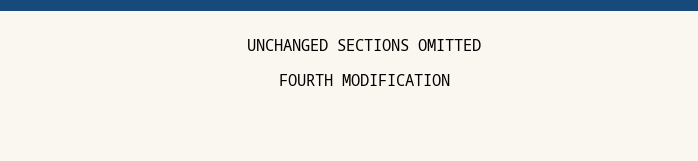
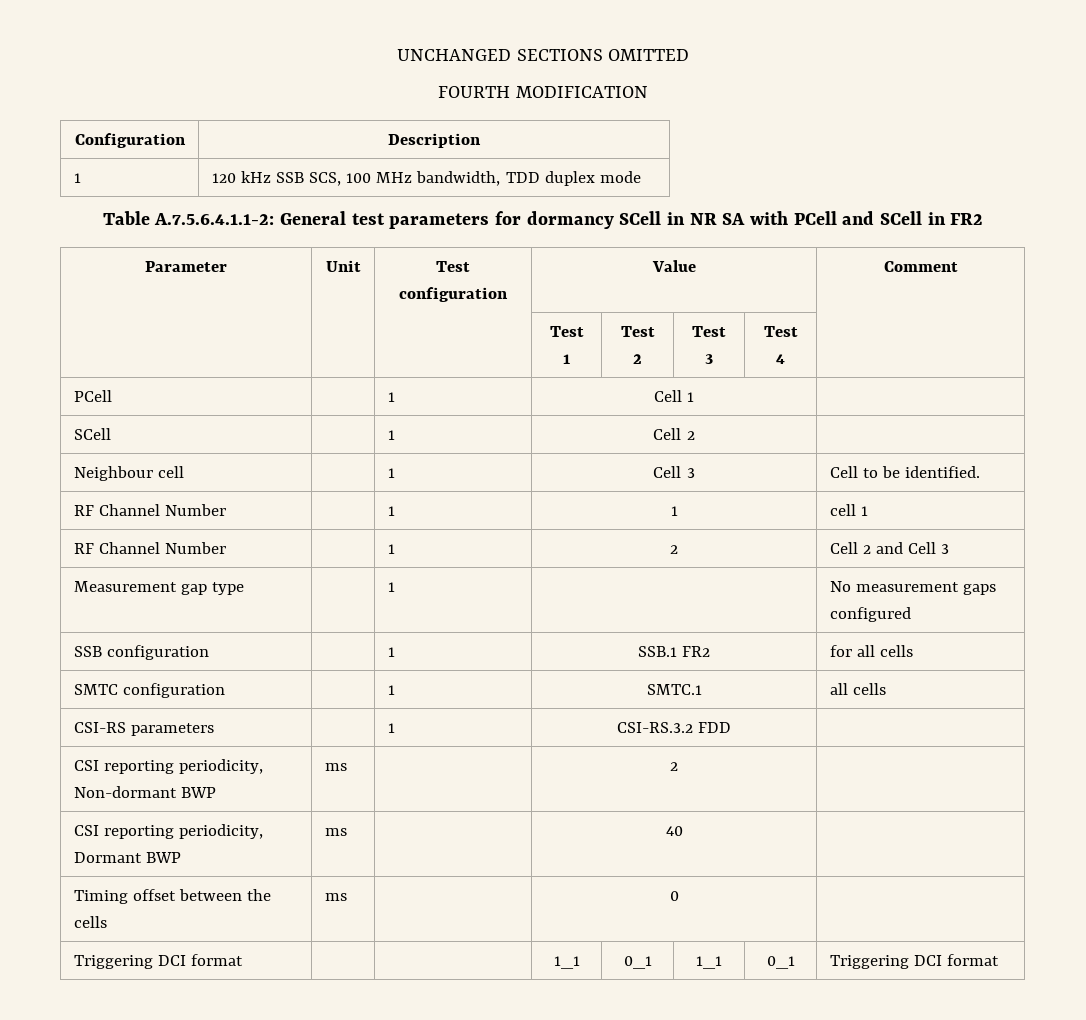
+ Configuration | Description
+ 1 | 120 kHz SSB SCS, 100 MHz bandwidth, TDD duplex mode
+ Table A.7.5.6.4.1.1-2: General test parameters for dormancy SCell in NR SA with PCell and SCell in FR2
+ Parameter | Unit | Test configuration | Value | Comment
+ | | | Test 1 | Test 2 | Test 3 | Test 4 |
+ PCell | | 1 | Cell 1 |
+ SCell | | 1 | Cell 2 |
+ Neighbour cell | | 1 | Cell 3 | Cell to be identified.
+ RF Channel Number | | 1 | 1 | cell 1
+ RF Channel Number | | 1 | 2 | Cell 2 and Cell 3
+ Measurement gap type | | 1 | | No measurement gaps configured
+ SSB configuration | | 1 | SSB.1 FR2 | for all cells
+ SMTC configuration | | 1 | SMTC.1 | all cells
+ CSI-RS parameters | | 1 | CSI-RS.3.2 FDD |
+ CSI reporting periodicity, Non-dormant BWP | ms | | 2 |
+ CSI reporting periodicity, Dormant BWP | ms | | 40 |
+ Timing offset between the cells | ms | | 0 |
+ Triggering DCI format | | | 1_1 | 0_1 | 1_1 | 0_1 | Triggering DCI format

